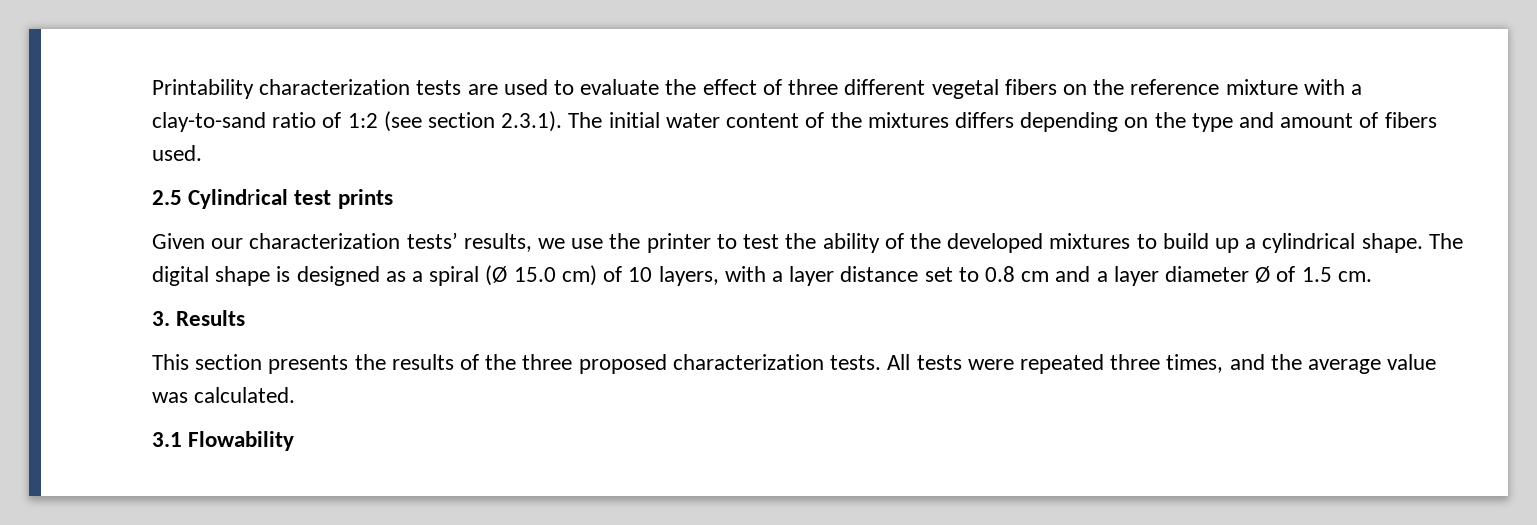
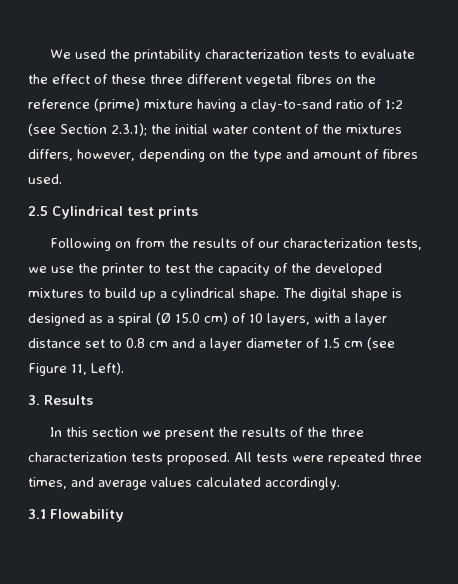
- Printability characterization tests are used to evaluate the effect of three different vegetal fibers on the reference mixture with a clay-to-sand ratio of 1:2 (see section 2.3.1). The initial water content of the mixtures differs depending on the type and amount of fibers used.
+ We used the printability characterization tests to evaluate the effect of these three different vegetal fibres on the reference (prime) mixture having a clay-to-sand ratio of 1:2 (see Section 2.3.1); the initial water content of the mixtures differs, however, depending on the type and amount of fibres used.
- Given our characterization tests’ results, we use the printer to test the ability of the developed mixtures to build up a cylindrical shape.
+ Following on from the results of our characterization tests, we use the printer to test the capacity of the developed mixtures to build up a cylindrical shape.
- The digital shape is designed as a spiral (Ø 15.0 cm) of 10 layers, with a layer distance set to 0.8 cm and a layer diameter Ø of 1.5 cm.
+ The digital shape is designed as a spiral (Ø 15.0 cm) of 10 layers, with a layer distance set to 0.8 cm and a layer diameter of 1.5 cm (see Figure 11, Left).
  3. Results
- This section presents the results of the three proposed characterization tests.
+ In this section we present the results of the three characterization tests proposed.
- All tests were repeated three times, and the average value was calculated.
+ All tests were repeated three times, and average values calculated accordingly.

